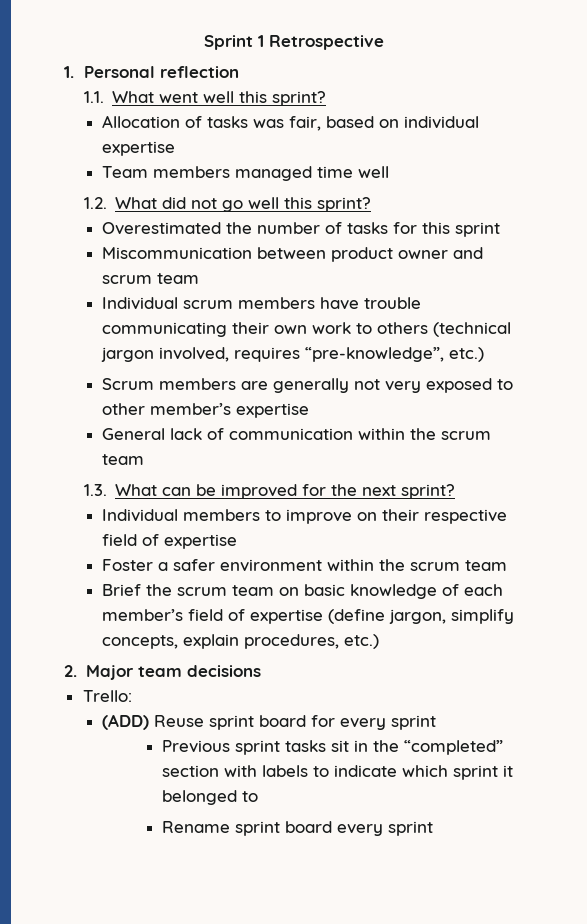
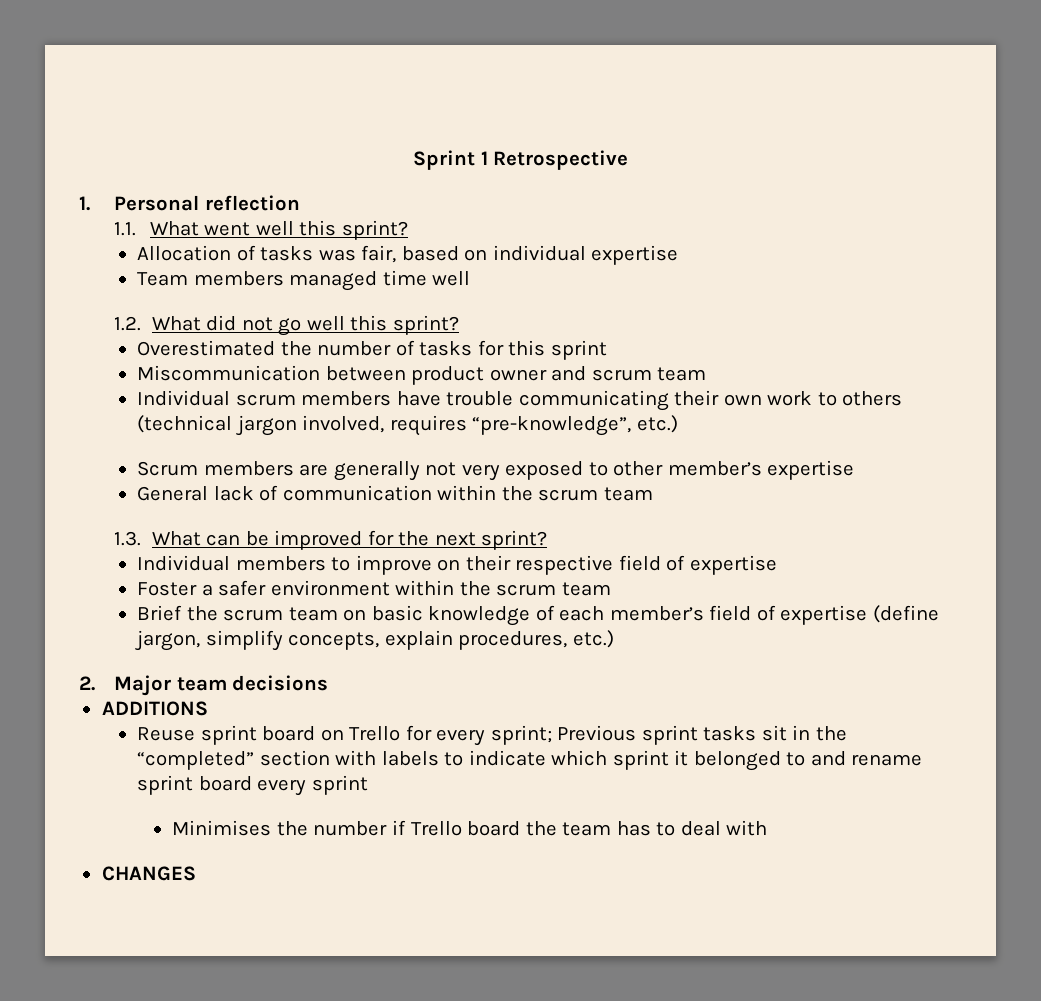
- Trello:
- (ADD) Reuse sprint board for every sprint
- Previous sprint tasks sit in the “completed” section with labels to indicate which sprint it belonged to
- Rename sprint board every sprint
+ ADDITIONS
+ Reuse sprint board on Trello for every sprint; Previous sprint tasks sit in the “completed” section with labels to indicate which sprint it belonged to and rename sprint board every sprint
+ Minimises the number if Trello board the team has to deal with
+ CHANGES

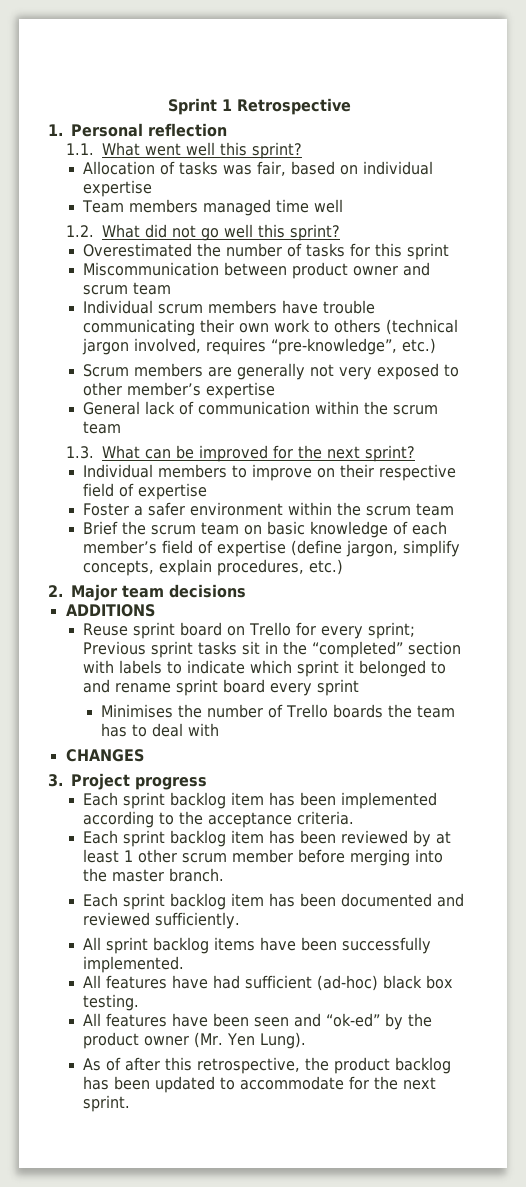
- Minimises the number if Trello board the team has to deal with
+ Minimises the number of Trello boards the team has to deal with
+ 3. Project progress
+ Each sprint backlog item has been implemented according to the acceptance criteria.
+ Each sprint backlog item has been reviewed by at least 1 other scrum member before merging into the master branch.
+ Each sprint backlog item has been documented and reviewed sufficiently.
+ All sprint backlog items have been successfully implemented.
+ All features have had sufficient (ad-hoc) black box testing.
+ All features have been seen and “ok-ed” by the product owner (Mr. Yen Lung).
+ As of after this retrospective, the product backlog has been updated to accommodate for the next sprint.

